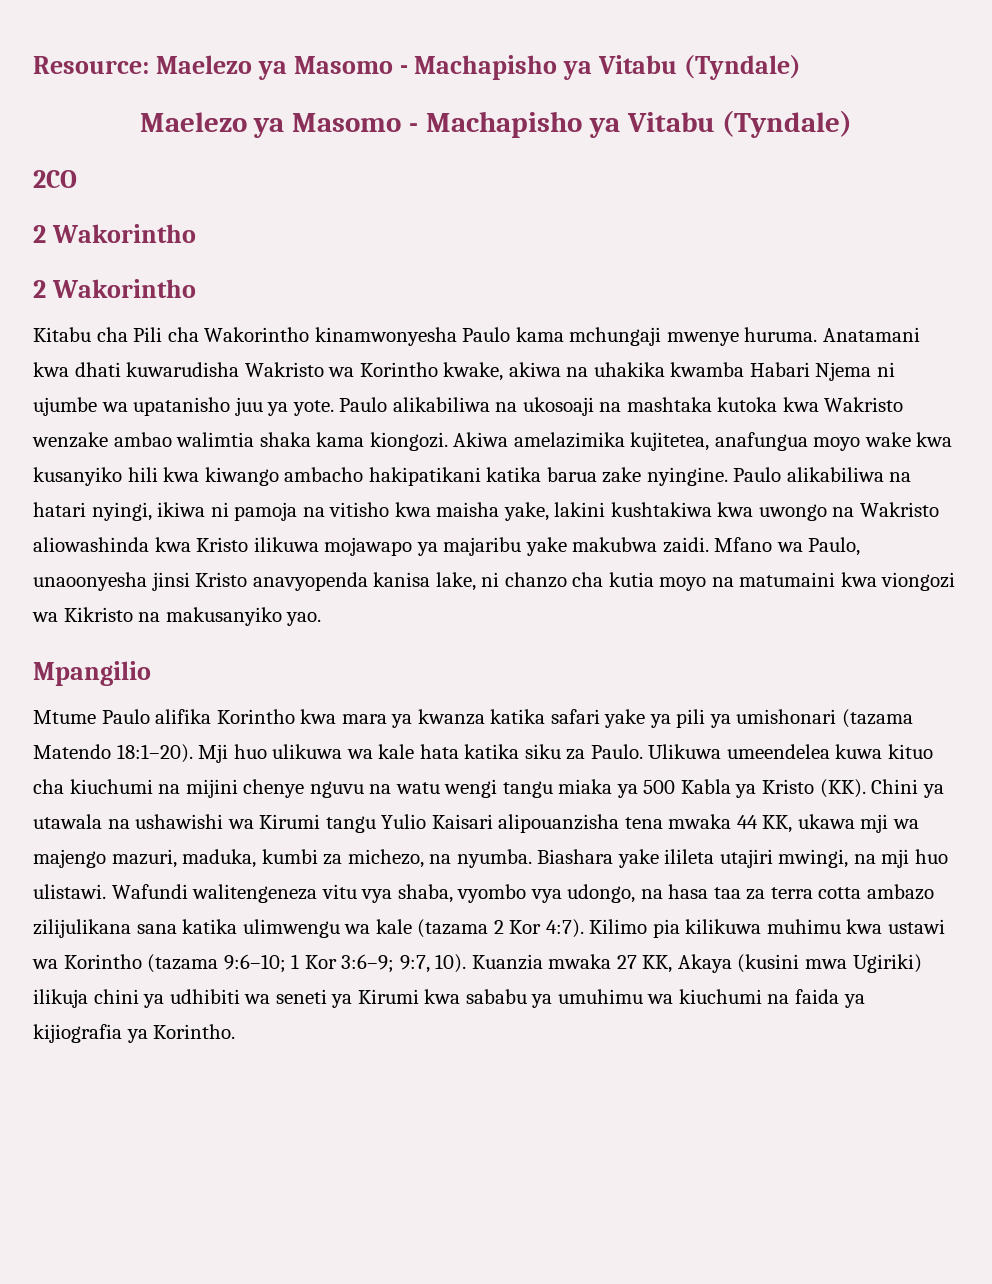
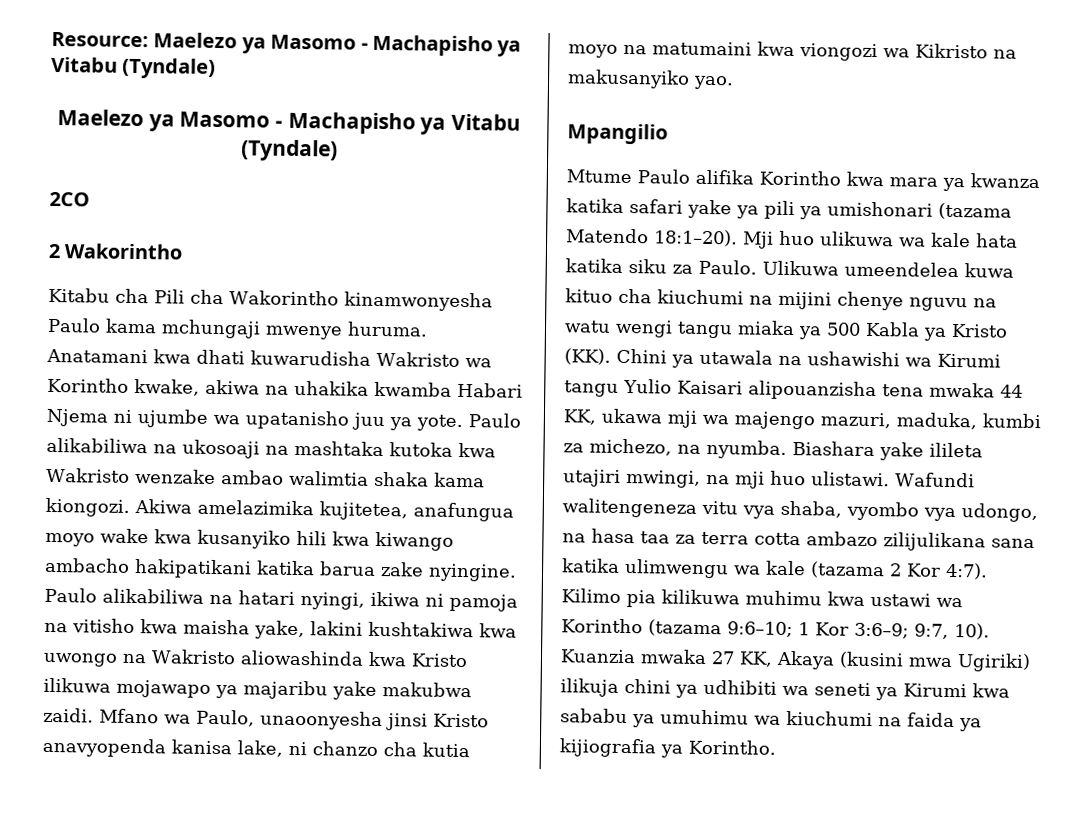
  2CO
- 2 Wakorintho

